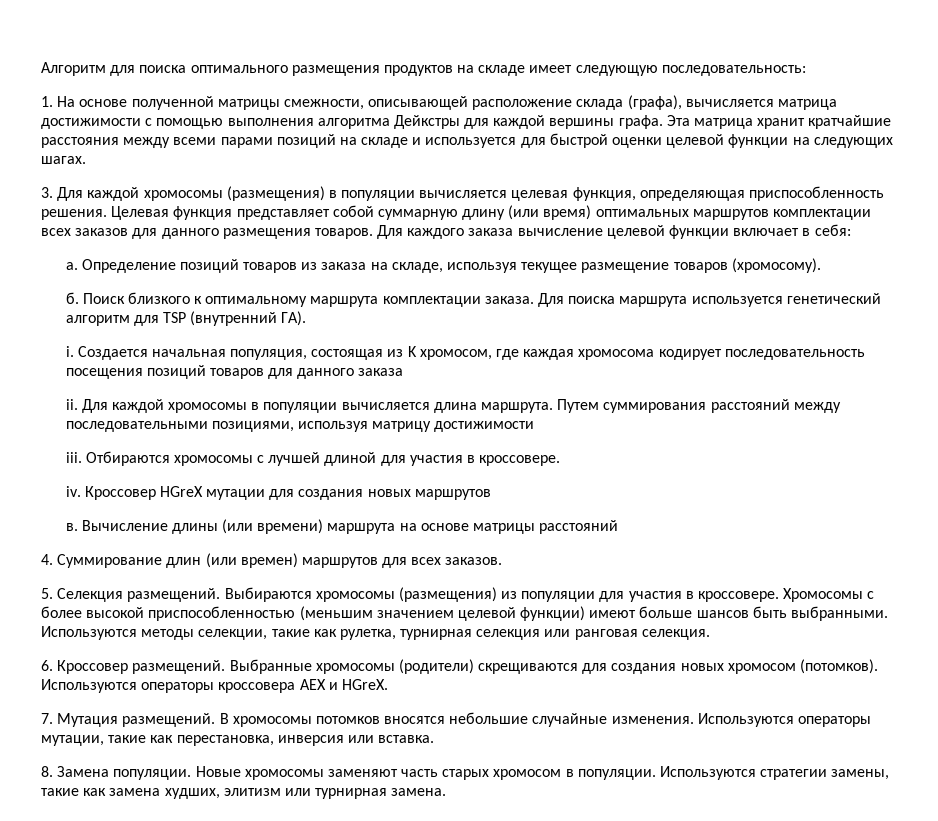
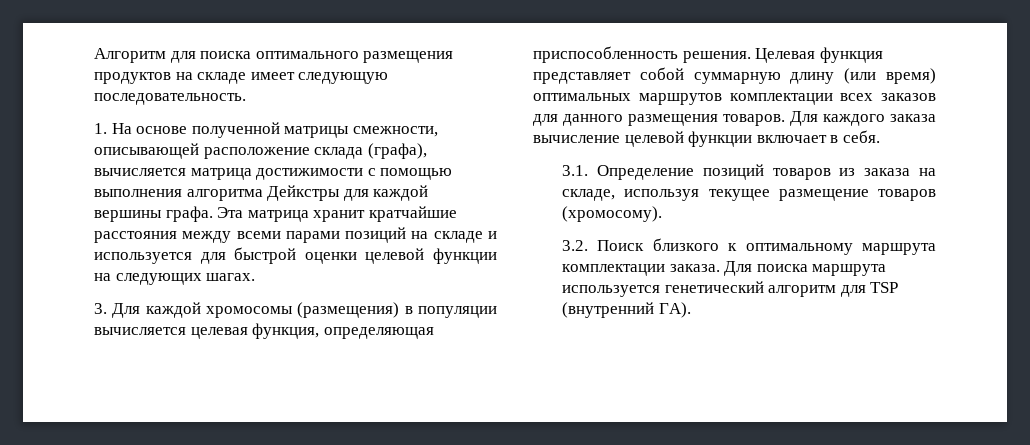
- Алгоритм для поиска оптимального размещения продуктов на складе имеет следующую последовательность:
+ Алгоритм для поиска оптимального размещения продуктов на складе имеет следующую последовательность.
- Для каждого заказа вычисление целевой функции включает в себя:
- а. Определение позиций товаров из заказа на складе, используя текущее размещение товаров (хромосому).
+ Для каждого заказа вычисление целевой функции включает в себя.
+ 3.1. Определение позиций товаров из заказа на складе, используя текущее размещение товаров (хромосому).
- б. Поиск близкого к оптимальному маршрута комплектации заказа.
+ 3.2. Поиск близкого к оптимальному маршрута комплектации заказа.
- i. Создается начальная популяция, состоящая из K хромосом, где каждая хромосома кодирует последовательность посещения позиций товаров для данного заказа
- ii. Для каждой хромосомы в популяции вычисляется длина маршрута. Путем суммирования расстояний между последовательными позициями, используя матрицу достижимости
- iii. Отбираются хромосомы с лучшей длиной для участия в кроссовере.
- iv. Кроссовер HGreX мутации для создания новых маршрутов
- в. Вычисление длины (или времени) маршрута на основе матрицы расстояний
- 4. Суммирование длин (или времен) маршрутов для всех заказов.
- 5. Селекция размещений. Выбираются хромосомы (размещения) из популяции для участия в кроссовере. Хромосомы с более высокой приспособленностью (меньшим значением целевой функции) имеют больше шансов быть выбранными. Используются методы селекции, такие как рулетка, турнирная селекция или ранговая селекция.
- 6. Кроссовер размещений. Выбранные хромосомы (родители) скрещиваются для создания новых хромосом (потомков). Используются операторы кроссовера AEX и HGreX.
- 7. Мутация размещений. В хромосомы потомков вносятся небольшие случайные изменения. Используются операторы мутации, такие как перестановка, инверсия или вставка.
- 8. Замена популяции. Новые хромосомы заменяют часть старых хромосом в популяции. Используются стратегии замены, такие как замена худших, элитизм или турнирная замена.

